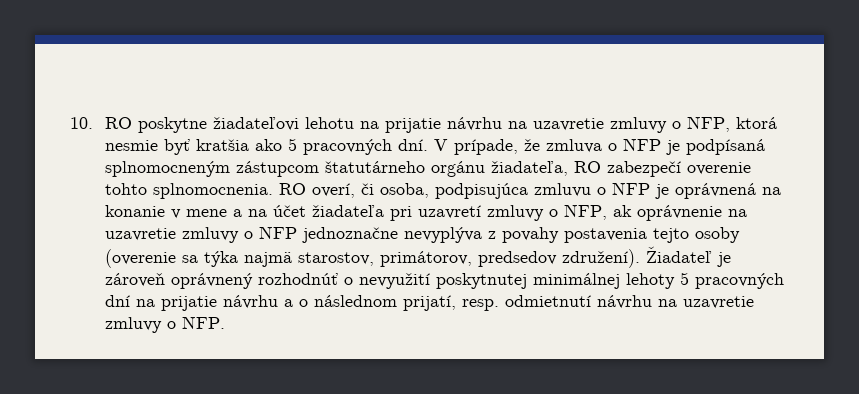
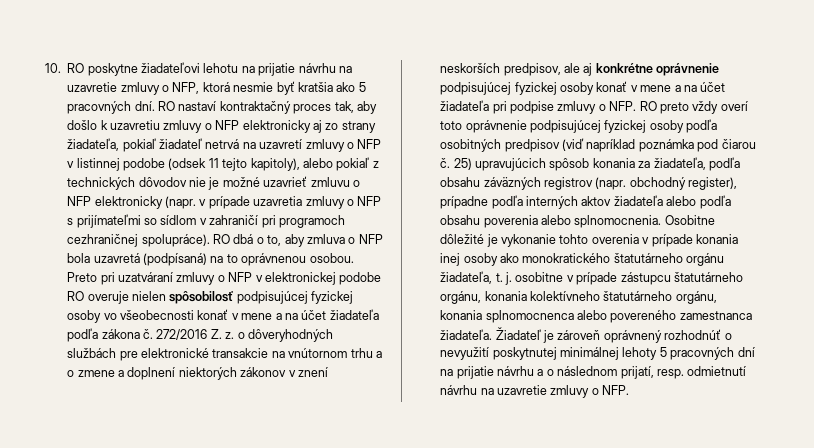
- V prípade, že zmluva o NFP je podpísaná splnomocneným zástupcom štatutárneho orgánu žiadateľa, RO zabezpečí overenie tohto splnomocnenia. RO overí, či osoba, podpisujúca zmluvu o NFP je oprávnená na konanie v mene a na účet žiadateľa pri uzavretí zmluvy o NFP, ak oprávnenie na uzavretie zmluvy o NFP jednoznačne nevyplýva z povahy postavenia tejto osoby (overenie sa týka najmä starostov, primátorov, predsedov združení).
+ RO nastaví kontraktačný proces tak, aby došlo k uzavretiu zmluvy o NFP elektronicky aj zo strany žiadateľa, pokiaľ žiadateľ netrvá na uzavretí zmluvy o NFP v listinnej podobe (odsek 11 tejto kapitoly), alebo pokiaľ z technických dôvodov nie je možné uzavrieť zmluvu o NFP elektronicky (napr. v prípade uzavretia zmluvy o NFP s prijímateľmi so sídlom v zahraničí pri programoch cezhraničnej spolupráce). RO dbá o to, aby zmluva o NFP bola uzavretá (podpísaná) na to oprávnenou osobou. Preto pri uzatváraní zmluvy o NFP v elektronickej podobe RO overuje nielen spôsobilosť podpisujúcej fyzickej osoby vo všeobecnosti konať v mene a na účet žiadateľa podľa zákona č. 272/2016 Z. z. o dôveryhodných službách pre elektronické transakcie na vnútornom trhu a o zmene a doplnení niektorých zákonov v znení neskorších predpisov, ale aj konkrétne oprávnenie podpisujúcej fyzickej osoby konať v mene a na účet žiadateľa pri podpise zmluvy o NFP. RO preto vždy overí toto oprávnenie podpisujúcej fyzickej osoby podľa osobitných predpisov (viď napríklad poznámka pod čiarou č. 25) upravujúcich spôsob konania za žiadateľa, podľa obsahu záväzných registrov (napr. obchodný register), prípadne podľa interných aktov žiadateľa alebo podľa obsahu poverenia alebo splnomocnenia. Osobitne dôležité je vykonanie tohto overenia v prípade konania inej osoby ako monokratického štatutárneho orgánu žiadateľa, t. j. osobitne v prípade zástupcu štatutárneho orgánu, konania kolektívneho štatutárneho orgánu, konania splnomocnenca alebo povereného zamestnanca žiadateľa.

